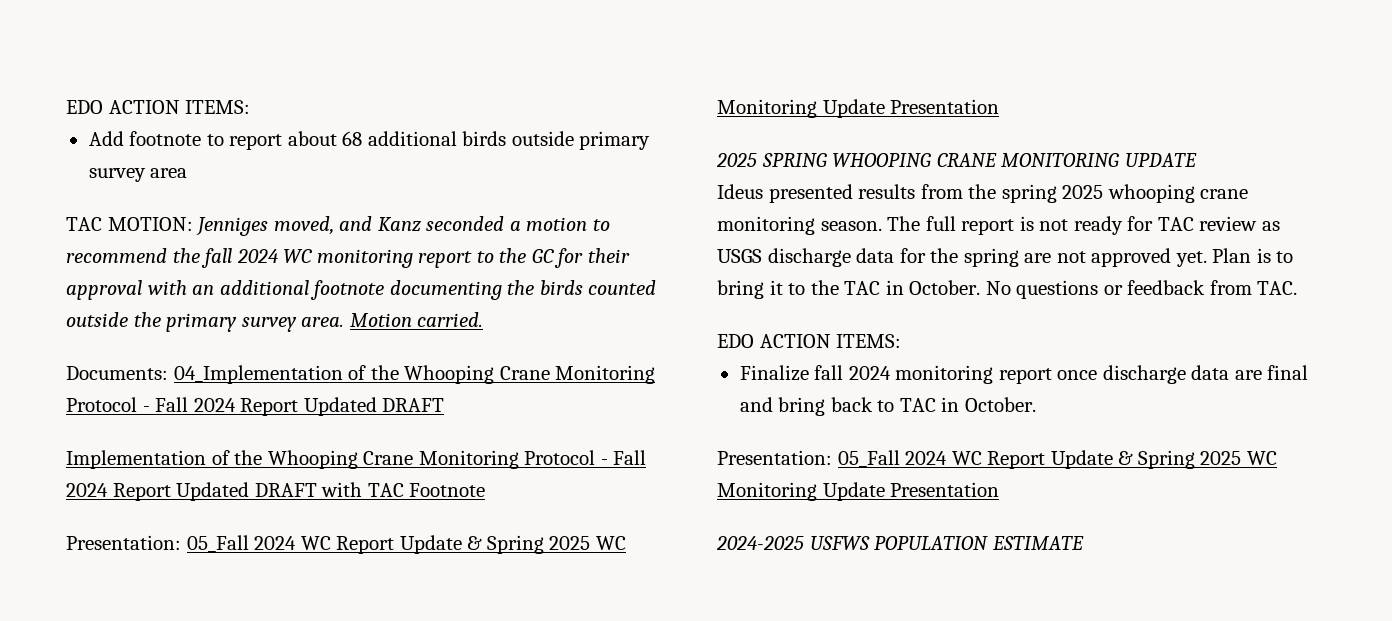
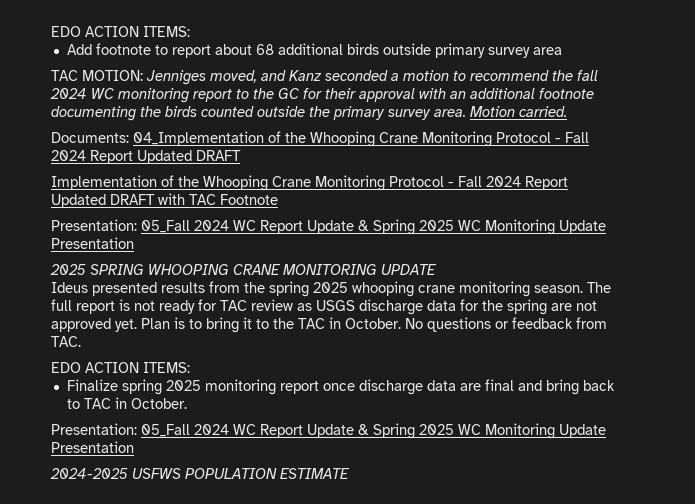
- Finalize fall 2024 monitoring report once discharge data are final and bring back to TAC in October.
+ Finalize spring 2025 monitoring report once discharge data are final and bring back to TAC in October.

